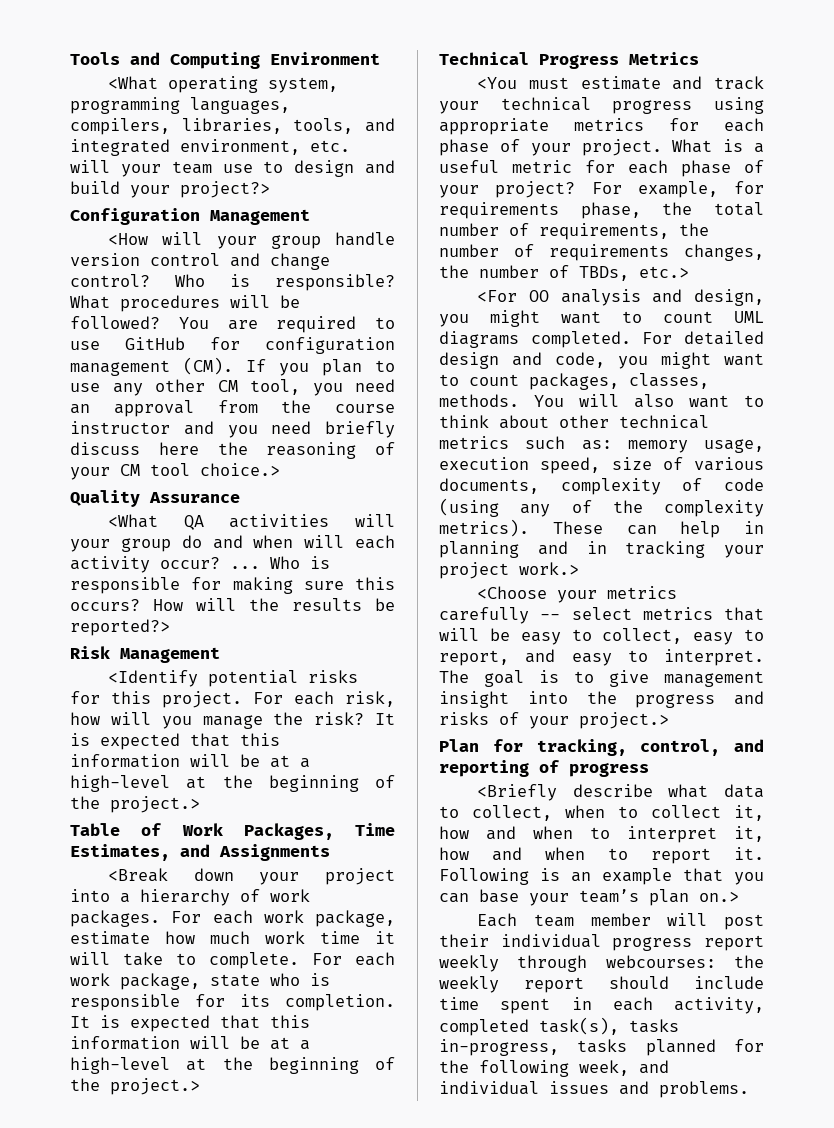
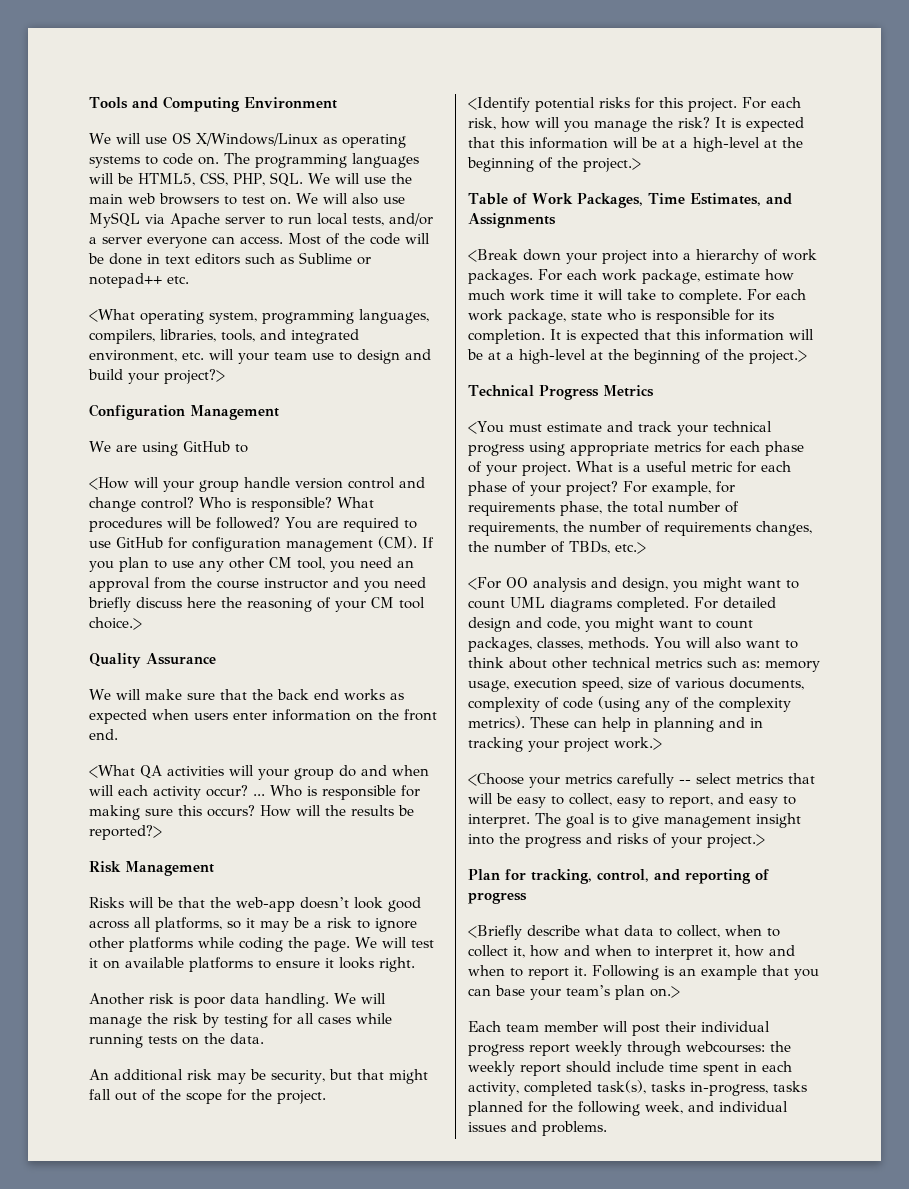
+ We will use OS X/Windows/Linux as operating systems to code on. The programming languages will be HTML5, CSS, PHP, SQL. We will use the main web browsers to test on. We will also use MySQL via Apache server to run local tests, and/or a server everyone can access. Most of the code will be done in text editors such as Sublime or notepad++ etc.
+ We are using GitHub to
+ We will make sure that the back end works as expected when users enter information on the front end.
+ Risks will be that the web-app doesn’t look good across all platforms, so it may be a risk to ignore other platforms while coding the page. We will test it on available platforms to ensure it looks right.
+ Another risk is poor data handling. We will manage the risk by testing for all cases while running tests on the data.
+ An additional risk may be security, but that might fall out of the scope for the project.

